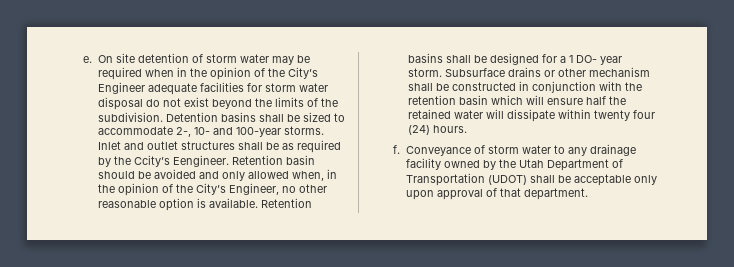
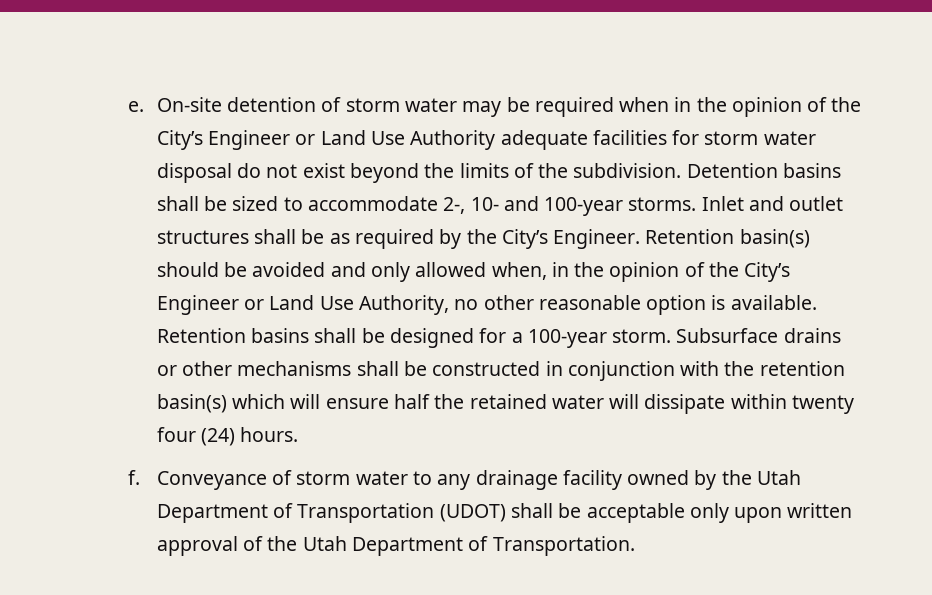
- On site detention of storm water may be required when in the opinion of the City’s Engineer adequate facilities for storm water disposal do not exist beyond the limits of the subdivision.
+ On-site detention of storm water may be required when in the opinion of the City’s Engineer or Land Use Authority adequate facilities for storm water disposal do not exist beyond the limits of the subdivision.
- Inlet and outlet structures shall be as required by the Ccity’s Eengineer. Retention basin should be avoided and only allowed when, in the opinion of the City’s Engineer, no other reasonable option is available.
+ Inlet and outlet structures shall be as required by the City’s Engineer. Retention basin(s) should be avoided and only allowed when, in the opinion of the City’s Engineer or Land Use Authority, no other reasonable option is available.
- Retention basins shall be designed for a 1 DO- year storm.
+ Retention basins shall be designed for a 100-year storm.
- Subsurface drains or other mechanism shall be constructed in conjunction with the retention basin which will ensure half the retained water will dissipate within twenty four (24) hours.
+ Subsurface drains or other mechanisms shall be constructed in conjunction with the retention basin(s) which will ensure half the retained water will dissipate within twenty four (24) hours.
- Conveyance of storm water to any drainage facility owned by the Utah Department of Transportation (UDOT) shall be acceptable only upon approval of that department.
+ Conveyance of storm water to any drainage facility owned by the Utah Department of Transportation (UDOT) shall be acceptable only upon written approval of the Utah Department of Transportation.

